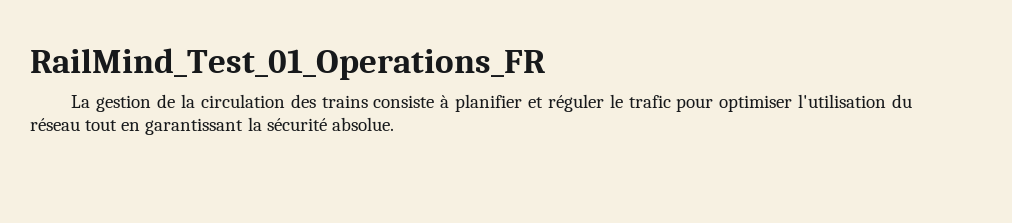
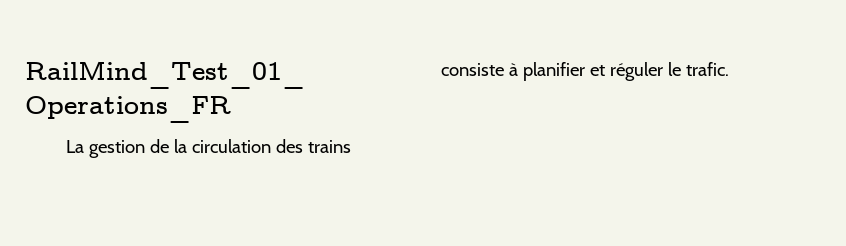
- La gestion de la circulation des trains consiste à planifier et réguler le trafic pour optimiser l'utilisation du réseau tout en garantissant la sécurité absolue.
+ La gestion de la circulation des trains consiste à planifier et réguler le trafic.

